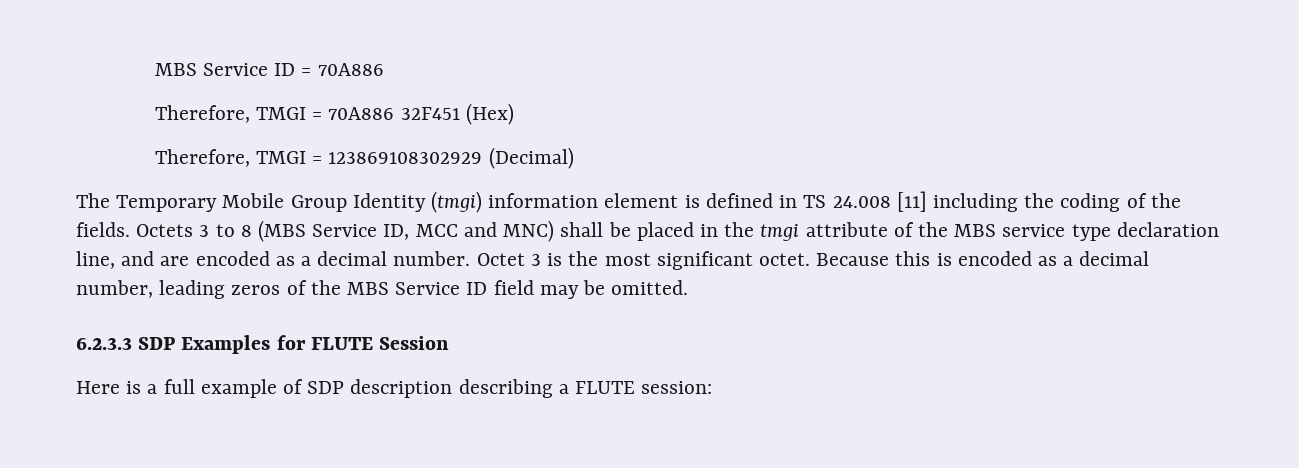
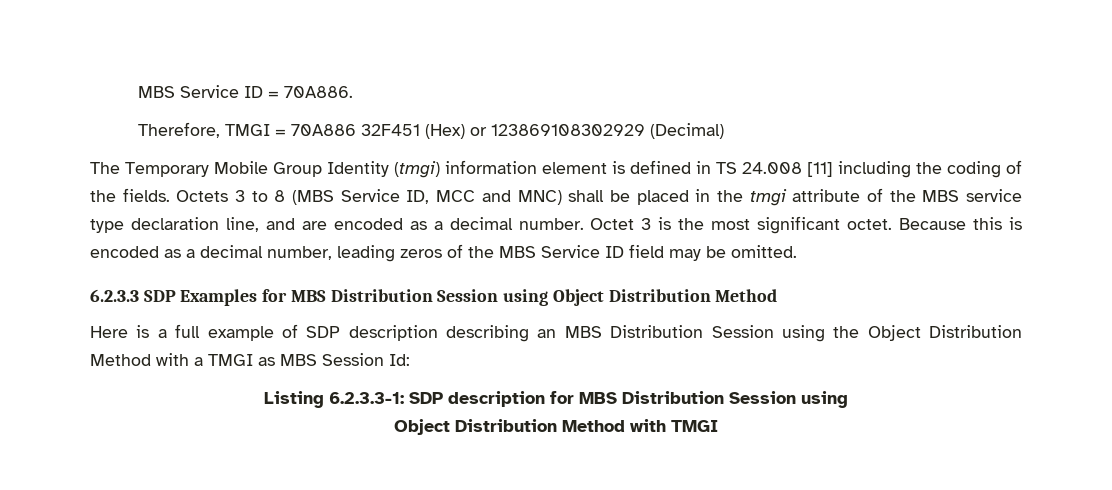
- MBS Service ID = 70A886
+ MBS Service ID = 70A886.
- Therefore, TMGI = 70A886 32F451 (Hex)
- Therefore, TMGI = 123869108302929 (Decimal)
+ Therefore, TMGI = 70A886 32F451 (Hex) or 123869108302929 (Decimal)
- 6.2.3.3 SDP Examples for FLUTE Session
+ 6.2.3.3 SDP Examples for MBS Distribution Session using Object Distribution Method
- Here is a full example of SDP description describing a FLUTE session:
+ Here is a full example of SDP description describing an MBS Distribution Session using the Object Distribution Method with a TMGI as MBS Session Id:
+ Listing 6.2.3.3-1: SDP description for MBS Distribution Session using
+ Object Distribution Method with TMGI

